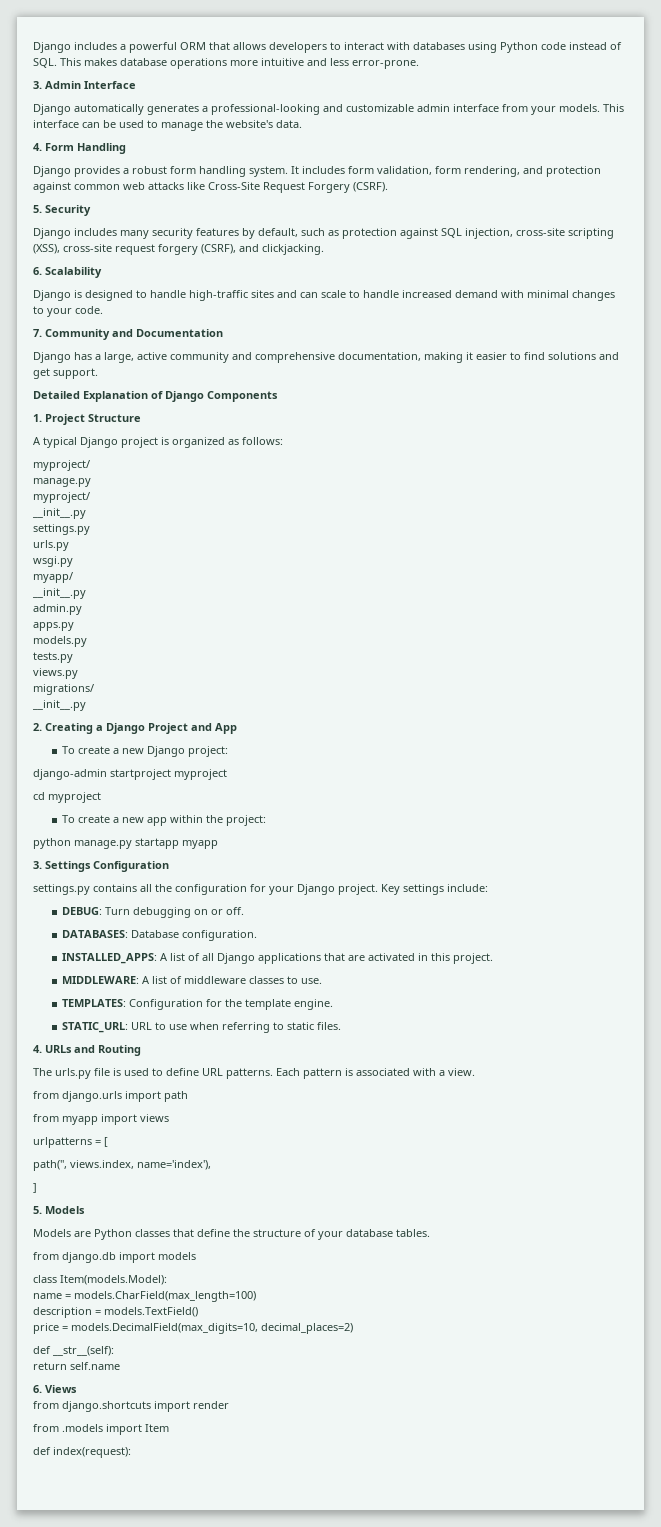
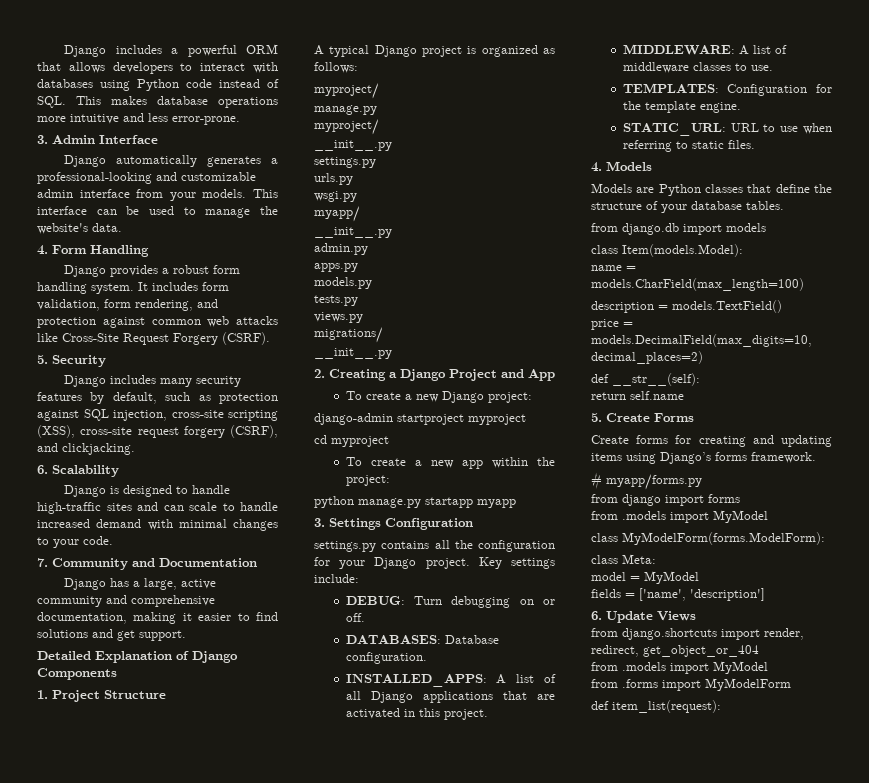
- 4. URLs and Routing
- The urls.py file is used to define URL patterns. Each pattern is associated with a view.
- from django.urls import path
- from myapp import views
- urlpatterns = [
- path('', views.index, name='index'),
- ]
- 5. Models
+ 4. Models
- 6. Views
+ 5. Create Forms
+ Create forms for creating and updating items using Django’s forms framework.
+ # myapp/forms.py
+ from django import forms
+ from .models import MyModel
+ class MyModelForm(forms.ModelForm):
+ class Meta:
+ model = MyModel
+ fields = ['name', 'description']
+ 6. Update Views
- from django.shortcuts import render
- from .models import Item
- def index(request):
+ from django.shortcuts import render, redirect, get_object_or_404
+ from .models import MyModel
+ from .forms import MyModelForm
+ def item_list(request):

